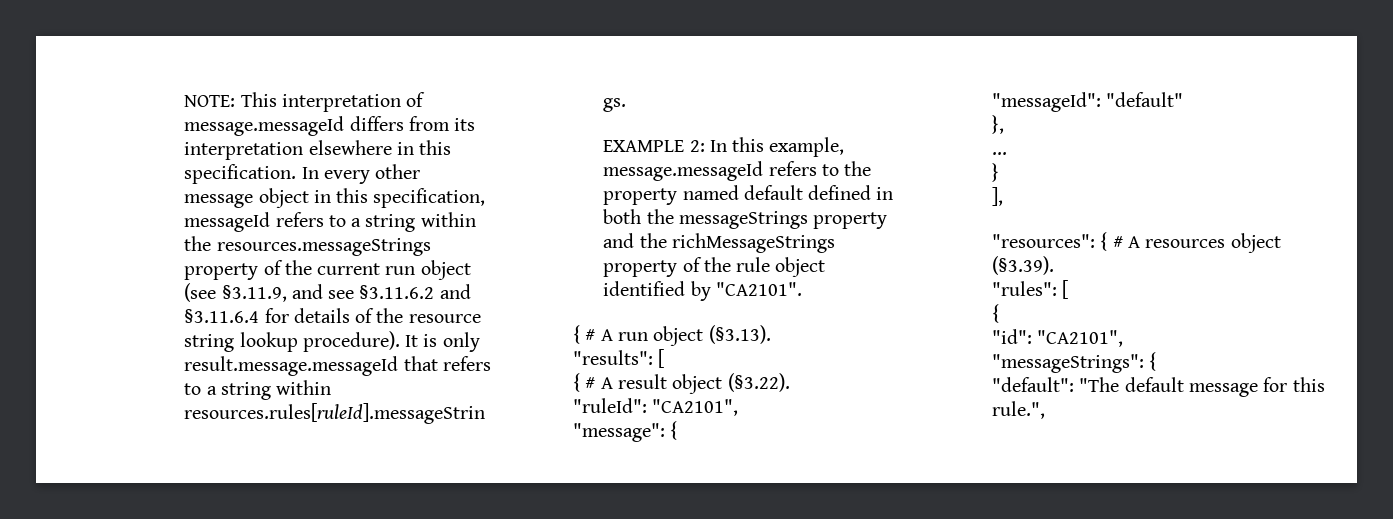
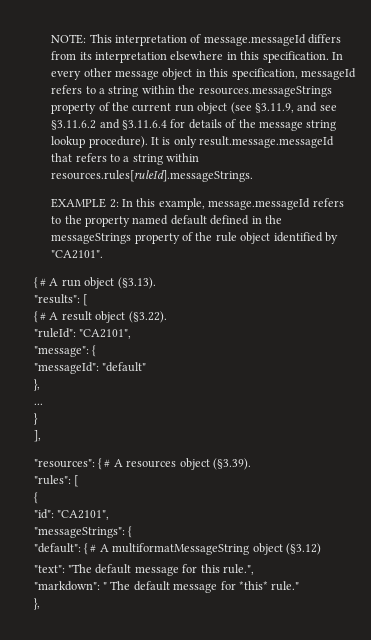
- In every other message object in this specification, messageId refers to a string within the resources.messageStrings property of the current run object (see §3.11.9, and see §3.11.6.2 and §3.11.6.4 for details of the resource string lookup procedure).
+ In every other message object in this specification, messageId refers to a string within the resources.messageStrings property of the current run object (see §3.11.9, and see §3.11.6.2 and §3.11.6.4 for details of the message string lookup procedure).
- EXAMPLE 2: In this example, message.messageId refers to the property named default defined in both the messageStrings property and the richMessageStrings property of the rule object identified by "CA2101".
+ EXAMPLE 2: In this example, message.messageId refers to the property named default defined in the messageStrings property of the rule object identified by "CA2101".
- "default": "The default message for this rule.",
+ "default": { # A multiformatMessageString object (§3.12)
+ "text": "The default message for this rule.",
+ "markdown": " The default message for *this* rule."
+ },

